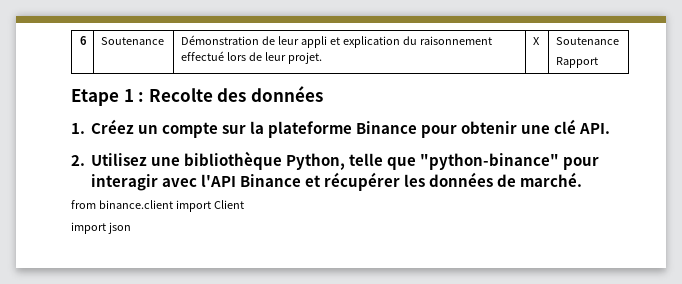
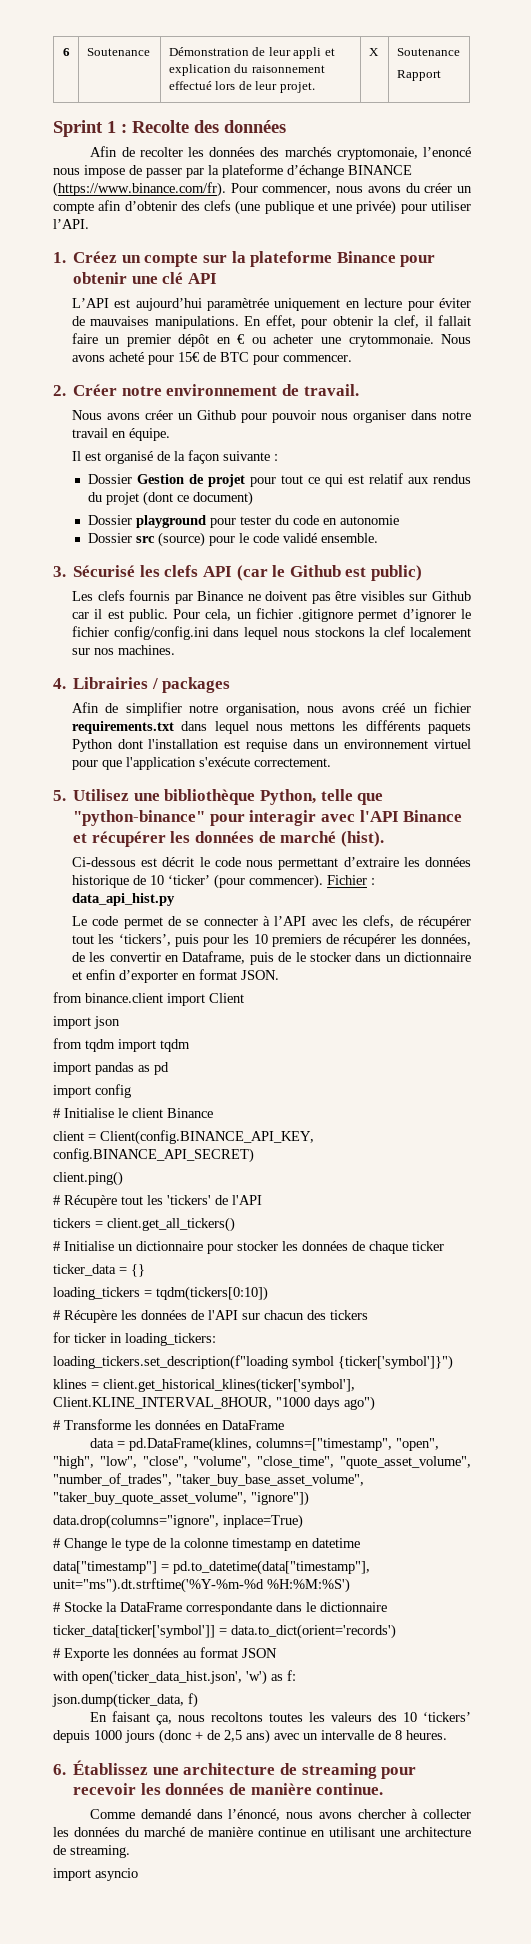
- Etape 1 : Recolte des données
+ Sprint 1 : Recolte des données
+ Afin de recolter les données des marchés cryptomonaie, l’enoncé nous impose de passer par la plateforme d’échange BINANCE (https://www.binance.com/fr). Pour commencer, nous avons du créer un compte afin d’obtenir des clefs (une publique et une privée) pour utiliser l’API.
- 1. Créez un compte sur la plateforme Binance pour obtenir une clé API.
- 2. Utilisez une bibliothèque Python, telle que "python-binance" pour interagir avec l'API Binance et récupérer les données de marché.
+ 1. Créez un compte sur la plateforme Binance pour obtenir une clé API
+ L’API est aujourd’hui paramètrée uniquement en lecture pour éviter de mauvaises manipulations. En effet, pour obtenir la clef, il fallait faire un premier dépôt en € ou acheter une crytommonaie. Nous avons acheté pour 15€ de BTC pour commencer.
+ 2. Créer notre environnement de travail.
+ Nous avons créer un Github pour pouvoir nous organiser dans notre travail en équipe.
+ Il est organisé de la façon suivante :
+ Dossier Gestion de projet pour tout ce qui est relatif aux rendus du projet (dont ce document)
+ Dossier playground pour tester du code en autonomie
+ Dossier src (source) pour le code validé ensemble.
+ 3. Sécurisé les clefs API (car le Github est public)
+ Les clefs fournis par Binance ne doivent pas être visibles sur Github car il est public. Pour cela, un fichier .gitignore permet d’ignorer le fichier config/config.ini dans lequel nous stockons la clef localement sur nos machines.
+ 4. Librairies / packages
+ Afin de simplifier notre organisation, nous avons créé un fichier requirements.txt dans lequel nous mettons les différents paquets Python dont l'installation est requise dans un environnement virtuel pour que l'application s'exécute correctement.
+ 5. Utilisez une bibliothèque Python, telle que "python-binance" pour interagir avec l'API Binance et récupérer les données de marché (hist).
+ Ci-dessous est décrit le code nous permettant d’extraire les données historique de 10 ‘ticker’ (pour commencer). Fichier : data_api_hist.py
+ Le code permet de se connecter à l’API avec les clefs, de récupérer tout les ‘tickers’, puis pour les 10 premiers de récupérer les données, de les convertir en Dataframe, puis de le stocker dans un dictionnaire et enfin d’exporter en format JSON.
+ from tqdm import tqdm
+ import pandas as pd
+ import config
+ # Initialise le client Binance
+ client = Client(config.BINANCE_API_KEY, config.BINANCE_API_SECRET)
+ client.ping()
+ # Récupère tout les 'tickers' de l'API
+ tickers = client.get_all_tickers()
+ # Initialise un dictionnaire pour stocker les données de chaque ticker
+ ticker_data = {}
+ loading_tickers = tqdm(tickers[0:10])
+ # Récupère les données de l'API sur chacun des tickers
+ for ticker in loading_tickers:
+ loading_tickers.set_description(f"loading symbol {ticker['symbol']}")
+ klines = client.get_historical_klines(ticker['symbol'], Client.KLINE_INTERVAL_8HOUR, "1000 days ago")
+ # Transforme les données en DataFrame
+ data = pd.DataFrame(klines, columns=["timestamp", "open", "high", "low", "close", "volume", "close_time", "quote_asset_volume", "number_of_trades", "taker_buy_base_asset_volume", "taker_buy_quote_asset_volume", "ignore"])
+ data.drop(columns="ignore", inplace=True)
+ # Change le type de la colonne timestamp en datetime
+ data["timestamp"] = pd.to_datetime(data["timestamp"], unit="ms").dt.strftime('%Y-%m-%d %H:%M:%S')
+ # Stocke la DataFrame correspondante dans le dictionnaire
+ ticker_data[ticker['symbol']] = data.to_dict(orient='records')
+ # Exporte les données au format JSON
+ with open('ticker_data_hist.json', 'w') as f:
+ json.dump(ticker_data, f)
+ En faisant ça, nous recoltons toutes les valeurs des 10 ‘tickers’ depuis 1000 jours (donc + de 2,5 ans) avec un intervalle de 8 heures.
+ 6. Établissez une architecture de streaming pour recevoir les données de manière continue.
+ Comme demandé dans l’énoncé, nous avons chercher à collecter les données du marché de manière continue en utilisant une architecture de streaming.
+ import asyncio

